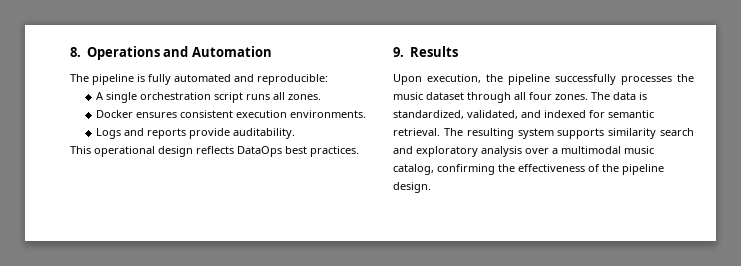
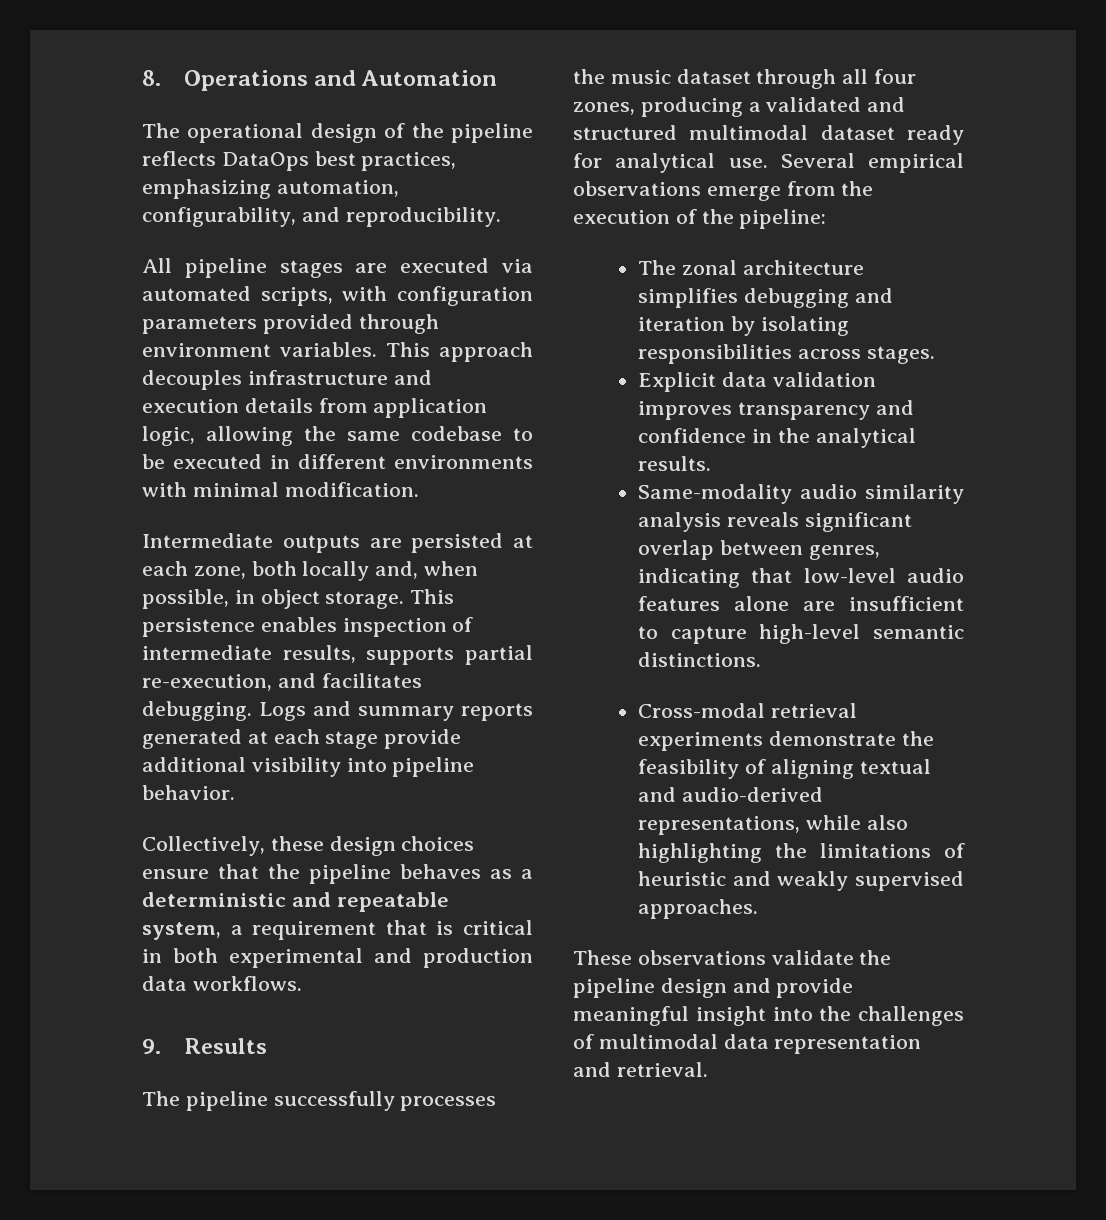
- The pipeline is fully automated and reproducible:
- A single orchestration script runs all zones.
- Docker ensures consistent execution environments.
- Logs and reports provide auditability.
- This operational design reflects DataOps best practices.
+ The operational design of the pipeline reflects DataOps best practices, emphasizing automation, configurability, and reproducibility.
+ All pipeline stages are executed via automated scripts, with configuration parameters provided through environment variables. This approach decouples infrastructure and execution details from application logic, allowing the same codebase to be executed in different environments with minimal modification.
+ Intermediate outputs are persisted at each zone, both locally and, when possible, in object storage. This persistence enables inspection of intermediate results, supports partial re-execution, and facilitates debugging. Logs and summary reports generated at each stage provide additional visibility into pipeline behavior.
+ Collectively, these design choices ensure that the pipeline behaves as a deterministic and repeatable system, a requirement that is critical in both experimental and production data workflows.
- Upon execution, the pipeline successfully processes the music dataset through all four zones. The data is standardized, validated, and indexed for semantic retrieval. The resulting system supports similarity search and exploratory analysis over a multimodal music catalog, confirming the effectiveness of the pipeline design.
+ The pipeline successfully processes the music dataset through all four zones, producing a validated and structured multimodal dataset ready for analytical use. Several empirical observations emerge from the execution of the pipeline:
+ The zonal architecture simplifies debugging and iteration by isolating responsibilities across stages.
+ Explicit data validation improves transparency and confidence in the analytical results.
+ Same-modality audio similarity analysis reveals significant overlap between genres, indicating that low-level audio features alone are insufficient to capture high-level semantic distinctions.
+ Cross-modal retrieval experiments demonstrate the feasibility of aligning textual and audio-derived representations, while also highlighting the limitations of heuristic and weakly supervised approaches.
+ These observations validate the pipeline design and provide meaningful insight into the challenges of multimodal data representation and retrieval.

